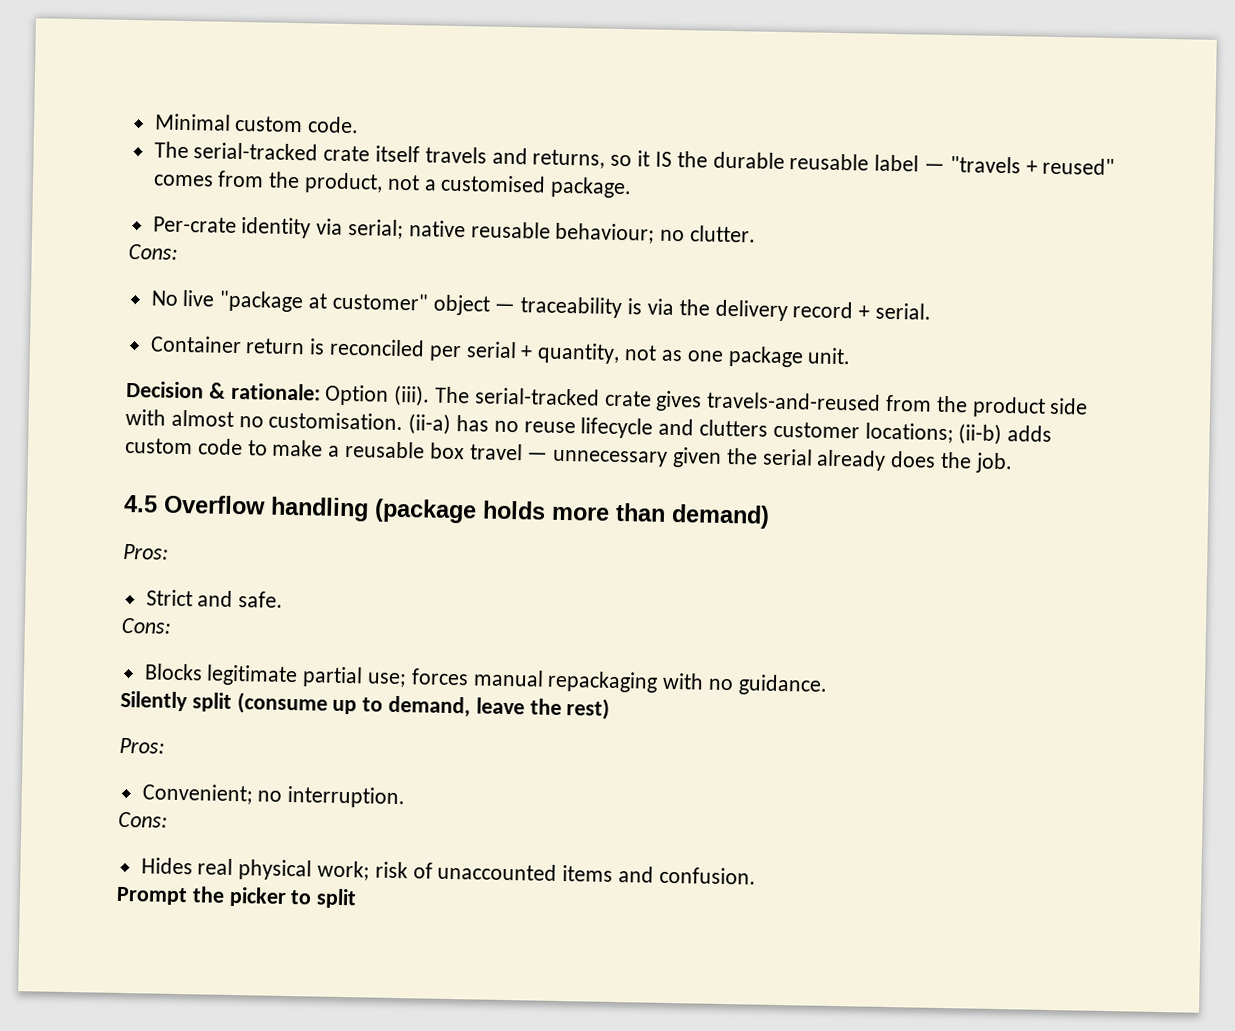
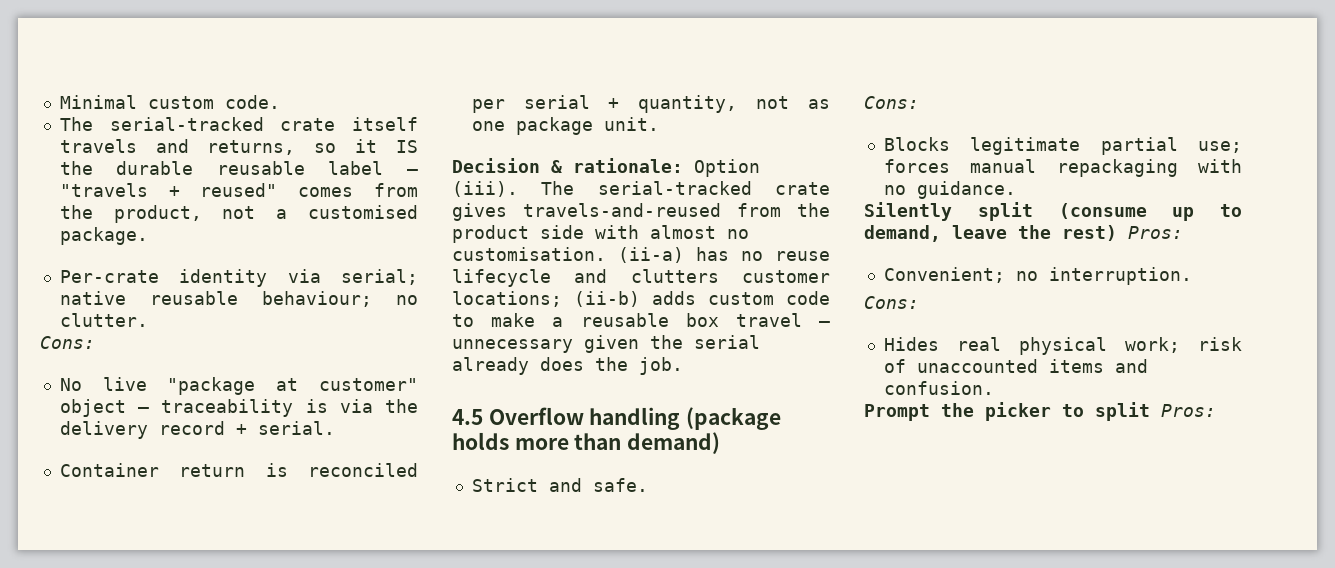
  4.5 Overflow handling (package holds more than demand)
- Pros:
- Silently split (consume up to demand, leave the rest)
- Pros:
+ Silently split (consume up to demand, leave the rest) Pros:
- Prompt the picker to split
+ Prompt the picker to split Pros:

